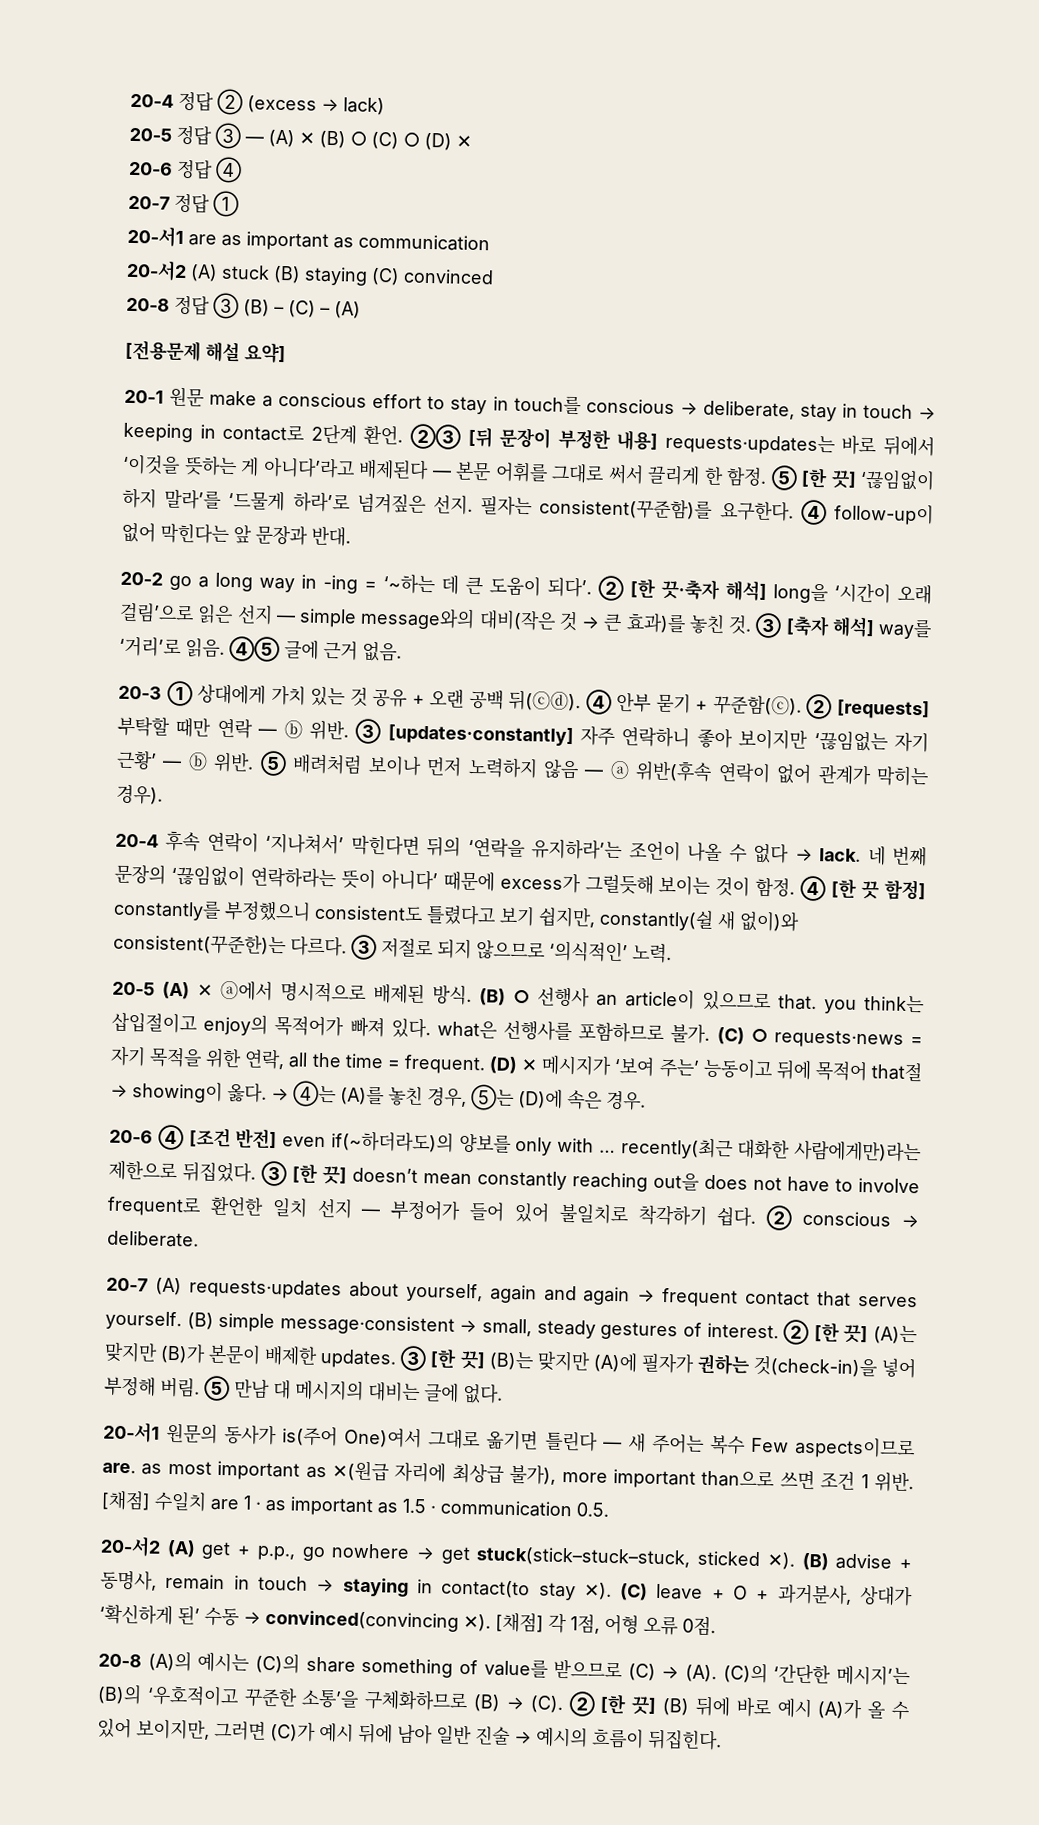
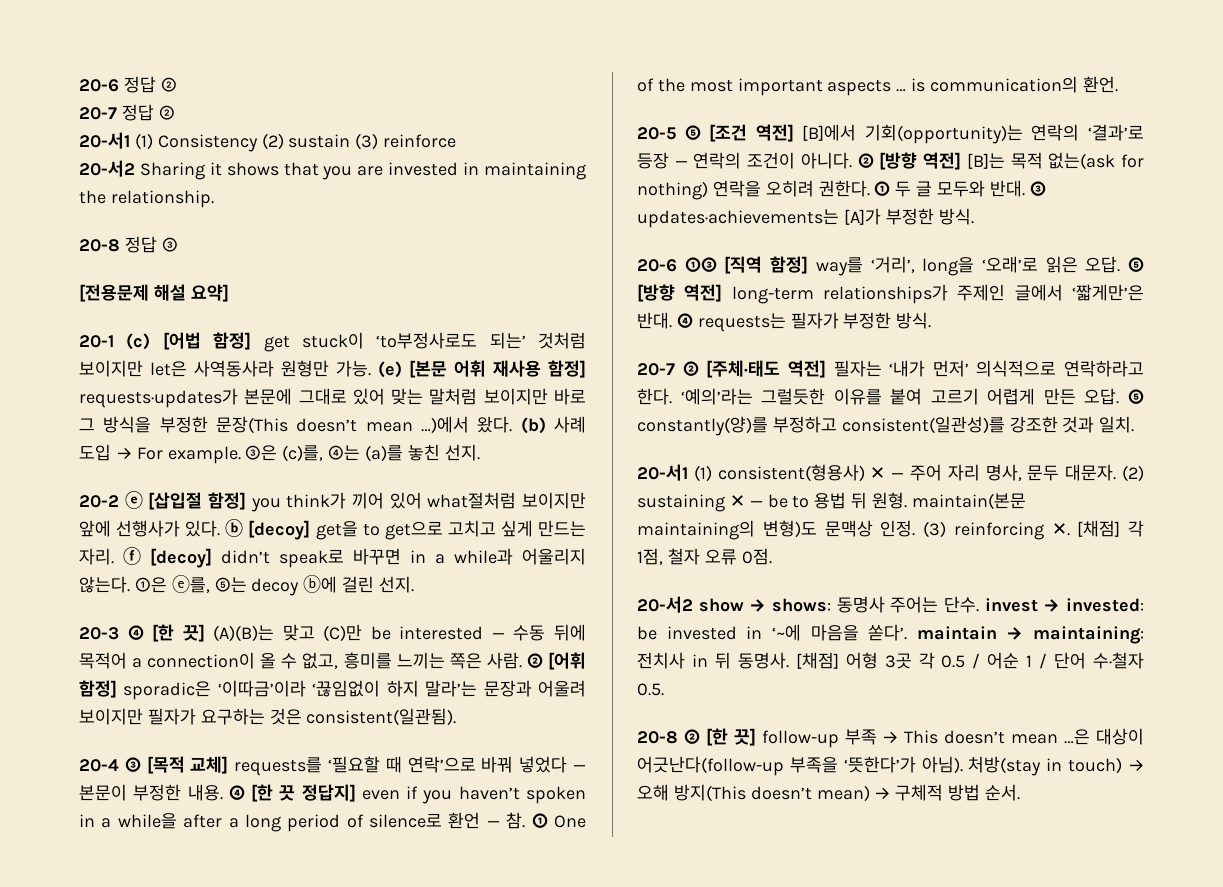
- 20-4 정답 ② (excess → lack)
- 20-5 정답 ③ — (A) ✕ (B) ○ (C) ○ (D) ✕
- 20-6 정답 ④
+ 20-6 정답 ②
- 20-7 정답 ①
- 20-서1 are as important as communication
- 20-서2 (A) stuck (B) staying (C) convinced
- 20-8 정답 ③ (B) – (C) – (A)
+ 20-7 정답 ②
+ 20-서1 (1) Consistency (2) sustain (3) reinforce
+ 20-서2 Sharing it shows that you are invested in maintaining the relationship.
+ 20-8 정답 ③
  [전용문제 해설 요약]
- 20-1 원문 make a conscious effort to stay in touch를 conscious → deliberate, stay in touch → keeping in contact로 2단계 환언. ②③ [뒤 문장이 부정한 내용] requests·updates는 바로 뒤에서 ‘이것을 뜻하는 게 아니다’라고 배제된다 — 본문 어휘를 그대로 써서 끌리게 한 함정. ⑤ [한 끗] ‘끊임없이 하지 말라’를 ‘드물게 하라’로 넘겨짚은 선지. 필자는 consistent(꾸준함)를 요구한다. ④ follow-up이 없어 막힌다는 앞 문장과 반대.
- 20-2 go a long way in -ing = ‘~하는 데 큰 도움이 되다’. ② [한 끗·축자 해석] long을 ‘시간이 오래 걸림’으로 읽은 선지 — simple message와의 대비(작은 것 → 큰 효과)를 놓친 것. ③ [축자 해석] way를 ‘거리’로 읽음. ④⑤ 글에 근거 없음.
- 20-3 ① 상대에게 가치 있는 것 공유 + 오랜 공백 뒤(ⓒⓓ). ④ 안부 묻기 + 꾸준함(ⓒ). ② [requests] 부탁할 때만 연락 — ⓑ 위반. ③ [updates·constantly] 자주 연락하니 좋아 보이지만 ‘끊임없는 자기 근황’ — ⓑ 위반. ⑤ 배려처럼 보이나 먼저 노력하지 않음 — ⓐ 위반(후속 연락이 없어 관계가 막히는 경우).
- 20-4 후속 연락이 ‘지나쳐서’ 막힌다면 뒤의 ‘연락을 유지하라’는 조언이 나올 수 없다 → lack. 네 번째 문장의 ‘끊임없이 연락하라는 뜻이 아니다’ 때문에 excess가 그럴듯해 보이는 것이 함정. ④ [한 끗 함정] constantly를 부정했으니 consistent도 틀렸다고 보기 쉽지만, constantly(쉴 새 없이)와 consistent(꾸준한)는 다르다. ③ 저절로 되지 않으므로 ‘의식적인’ 노력.
- 20-5 (A) ✕ ⓐ에서 명시적으로 배제된 방식. (B) ○ 선행사 an article이 있으므로 that. you think는 삽입절이고 enjoy의 목적어가 빠져 있다. what은 선행사를 포함하므로 불가. (C) ○ requests·news = 자기 목적을 위한 연락, all the time = frequent. (D) ✕ 메시지가 ‘보여 주는’ 능동이고 뒤에 목적어 that절 → showing이 옳다. → ④는 (A)를 놓친 경우, ⑤는 (D)에 속은 경우.
- 20-6 ④ [조건 반전] even if(~하더라도)의 양보를 only with … recently(최근 대화한 사람에게만)라는 제한으로 뒤집었다. ③ [한 끗] doesn’t mean constantly reaching out을 does not have to involve frequent로 환언한 일치 선지 — 부정어가 들어 있어 불일치로 착각하기 쉽다. ② conscious → deliberate.
- 20-7 (A) requests·updates about yourself, again and again → frequent contact that serves yourself. (B) simple message·consistent → small, steady gestures of interest. ② [한 끗] (A)는 맞지만 (B)가 본문이 배제한 updates. ③ [한 끗] (B)는 맞지만 (A)에 필자가 권하는 것(check-in)을 넣어 부정해 버림. ⑤ 만남 대 메시지의 대비는 글에 없다.
- 20-서1 원문의 동사가 is(주어 One)여서 그대로 옮기면 틀린다 — 새 주어는 복수 Few aspects이므로 are. as most important as ✕(원급 자리에 최상급 불가), more important than으로 쓰면 조건 1 위반. [채점] 수일치 are 1 · as important as 1.5 · communication 0.5.
- 20-서2 (A) get + p.p., go nowhere → get stuck(stick–stuck–stuck, sticked ✕). (B) advise + 동명사, remain in touch → staying in contact(to stay ✕). (C) leave + O + 과거분사, 상대가 ‘확신하게 된’ 수동 → convinced(convincing ✕). [채점] 각 1점, 어형 오류 0점.
- 20-8 (A)의 예시는 (C)의 share something of value를 받으므로 (C) → (A). (C)의 ‘간단한 메시지’는 (B)의 ‘우호적이고 꾸준한 소통’을 구체화하므로 (B) → (C). ② [한 끗] (B) 뒤에 바로 예시 (A)가 올 수 있어 보이지만, 그러면 (C)가 예시 뒤에 남아 일반 진술 → 예시의 흐름이 뒤집힌다.
+ 20-1 (c) [어법 함정] get stuck이 ‘to부정사로도 되는’ 것처럼 보이지만 let은 사역동사라 원형만 가능. (e) [본문 어휘 재사용 함정] requests·updates가 본문에 그대로 있어 맞는 말처럼 보이지만 바로 그 방식을 부정한 문장(This doesn’t mean …)에서 왔다. (b) 사례 도입 → For example. ③은 (c)를, ④는 (a)를 놓친 선지.
+ 20-2 ⓔ [삽입절 함정] you think가 끼어 있어 what절처럼 보이지만 앞에 선행사가 있다. ⓑ [decoy] get을 to get으로 고치고 싶게 만드는 자리. ⓕ [decoy] didn’t speak로 바꾸면 in a while과 어울리지 않는다. ①은 ⓔ를, ⑤는 decoy ⓑ에 걸린 선지.
+ 20-3 ④ [한 끗] (A)(B)는 맞고 (C)만 be interested — 수동 뒤에 목적어 a connection이 올 수 없고, 흥미를 느끼는 쪽은 사람. ② [어휘 함정] sporadic은 ‘이따금’이라 ‘끊임없이 하지 말라’는 문장과 어울려 보이지만 필자가 요구하는 것은 consistent(일관됨).
+ 20-4 ③ [목적 교체] requests를 ‘필요할 때 연락’으로 바꿔 넣었다 — 본문이 부정한 내용. ④ [한 끗 정답지] even if you haven’t spoken in a while을 after a long period of silence로 환언 — 참. ① One of the most important aspects … is communication의 환언.
+ 20-5 ⑤ [조건 역전] [B]에서 기회(opportunity)는 연락의 ‘결과’로 등장 — 연락의 조건이 아니다. ② [방향 역전] [B]는 목적 없는(ask for nothing) 연락을 오히려 권한다. ① 두 글 모두와 반대. ③ updates·achievements는 [A]가 부정한 방식.
+ 20-6 ①③ [직역 함정] way를 ‘거리’, long을 ‘오래’로 읽은 오답. ⑤ [방향 역전] long-term relationships가 주제인 글에서 ‘짧게만’은 반대. ④ requests는 필자가 부정한 방식.
+ 20-7 ② [주체·태도 역전] 필자는 ‘내가 먼저’ 의식적으로 연락하라고 한다. ‘예의’라는 그럴듯한 이유를 붙여 고르기 어렵게 만든 오답. ⑤ constantly(양)를 부정하고 consistent(일관성)를 강조한 것과 일치.
+ 20-서1 (1) consistent(형용사) ✕ — 주어 자리 명사, 문두 대문자. (2) sustaining ✕ — be to 용법 뒤 원형. maintain(본문 maintaining의 변형)도 문맥상 인정. (3) reinforcing ✕. [채점] 각 1점, 철자 오류 0점.
+ 20-서2 show → shows: 동명사 주어는 단수. invest → invested: be invested in ‘~에 마음을 쏟다’. maintain → maintaining: 전치사 in 뒤 동명사. [채점] 어형 3곳 각 0.5 / 어순 1 / 단어 수·철자 0.5.
+ 20-8 ② [한 끗] follow-up 부족 → This doesn’t mean …은 대상이 어긋난다(follow-up 부족을 ‘뜻한다’가 아님). 처방(stay in touch) → 오해 방지(This doesn’t mean) → 구체적 방법 순서.

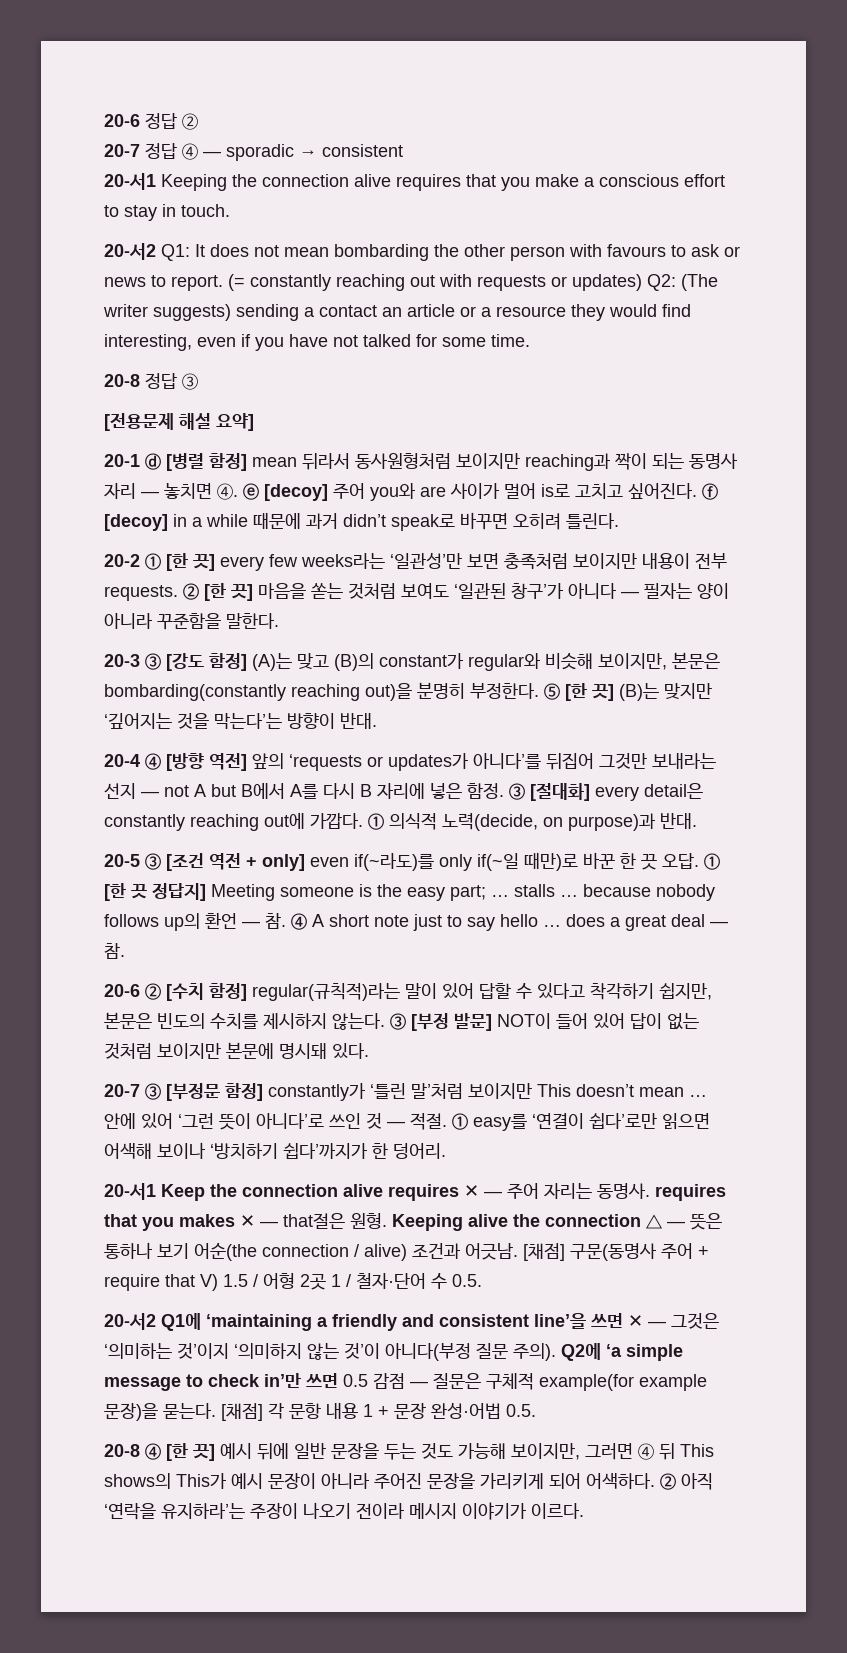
- 20-7 정답 ②
- 20-서1 (1) Consistency (2) sustain (3) reinforce
- 20-서2 Sharing it shows that you are invested in maintaining the relationship.
+ 20-7 정답 ④ — sporadic → consistent
+ 20-서1 Keeping the connection alive requires that you make a conscious effort to stay in touch.
+ 20-서2 Q1: It does not mean bombarding the other person with favours to ask or news to report. (= constantly reaching out with requests or updates) Q2: (The writer suggests) sending a contact an article or a resource they would find interesting, even if you have not talked for some time.
- 20-1 (c) [어법 함정] get stuck이 ‘to부정사로도 되는’ 것처럼 보이지만 let은 사역동사라 원형만 가능. (e) [본문 어휘 재사용 함정] requests·updates가 본문에 그대로 있어 맞는 말처럼 보이지만 바로 그 방식을 부정한 문장(This doesn’t mean …)에서 왔다. (b) 사례 도입 → For example. ③은 (c)를, ④는 (a)를 놓친 선지.
- 20-2 ⓔ [삽입절 함정] you think가 끼어 있어 what절처럼 보이지만 앞에 선행사가 있다. ⓑ [decoy] get을 to get으로 고치고 싶게 만드는 자리. ⓕ [decoy] didn’t speak로 바꾸면 in a while과 어울리지 않는다. ①은 ⓔ를, ⑤는 decoy ⓑ에 걸린 선지.
- 20-3 ④ [한 끗] (A)(B)는 맞고 (C)만 be interested — 수동 뒤에 목적어 a connection이 올 수 없고, 흥미를 느끼는 쪽은 사람. ② [어휘 함정] sporadic은 ‘이따금’이라 ‘끊임없이 하지 말라’는 문장과 어울려 보이지만 필자가 요구하는 것은 consistent(일관됨).
- 20-4 ③ [목적 교체] requests를 ‘필요할 때 연락’으로 바꿔 넣었다 — 본문이 부정한 내용. ④ [한 끗 정답지] even if you haven’t spoken in a while을 after a long period of silence로 환언 — 참. ① One of the most important aspects … is communication의 환언.
- 20-5 ⑤ [조건 역전] [B]에서 기회(opportunity)는 연락의 ‘결과’로 등장 — 연락의 조건이 아니다. ② [방향 역전] [B]는 목적 없는(ask for nothing) 연락을 오히려 권한다. ① 두 글 모두와 반대. ③ updates·achievements는 [A]가 부정한 방식.
- 20-6 ①③ [직역 함정] way를 ‘거리’, long을 ‘오래’로 읽은 오답. ⑤ [방향 역전] long-term relationships가 주제인 글에서 ‘짧게만’은 반대. ④ requests는 필자가 부정한 방식.
- 20-7 ② [주체·태도 역전] 필자는 ‘내가 먼저’ 의식적으로 연락하라고 한다. ‘예의’라는 그럴듯한 이유를 붙여 고르기 어렵게 만든 오답. ⑤ constantly(양)를 부정하고 consistent(일관성)를 강조한 것과 일치.
- 20-서1 (1) consistent(형용사) ✕ — 주어 자리 명사, 문두 대문자. (2) sustaining ✕ — be to 용법 뒤 원형. maintain(본문 maintaining의 변형)도 문맥상 인정. (3) reinforcing ✕. [채점] 각 1점, 철자 오류 0점.
- 20-서2 show → shows: 동명사 주어는 단수. invest → invested: be invested in ‘~에 마음을 쏟다’. maintain → maintaining: 전치사 in 뒤 동명사. [채점] 어형 3곳 각 0.5 / 어순 1 / 단어 수·철자 0.5.
- 20-8 ② [한 끗] follow-up 부족 → This doesn’t mean …은 대상이 어긋난다(follow-up 부족을 ‘뜻한다’가 아님). 처방(stay in touch) → 오해 방지(This doesn’t mean) → 구체적 방법 순서.
+ 20-1 ⓓ [병렬 함정] mean 뒤라서 동사원형처럼 보이지만 reaching과 짝이 되는 동명사 자리 — 놓치면 ④. ⓔ [decoy] 주어 you와 are 사이가 멀어 is로 고치고 싶어진다. ⓕ [decoy] in a while 때문에 과거 didn’t speak로 바꾸면 오히려 틀린다.
+ 20-2 ① [한 끗] every few weeks라는 ‘일관성’만 보면 충족처럼 보이지만 내용이 전부 requests. ② [한 끗] 마음을 쏟는 것처럼 보여도 ‘일관된 창구’가 아니다 — 필자는 양이 아니라 꾸준함을 말한다.
+ 20-3 ③ [강도 함정] (A)는 맞고 (B)의 constant가 regular와 비슷해 보이지만, 본문은 bombarding(constantly reaching out)을 분명히 부정한다. ⑤ [한 끗] (B)는 맞지만 ‘깊어지는 것을 막는다’는 방향이 반대.
+ 20-4 ④ [방향 역전] 앞의 ‘requests or updates가 아니다’를 뒤집어 그것만 보내라는 선지 — not A but B에서 A를 다시 B 자리에 넣은 함정. ③ [절대화] every detail은 constantly reaching out에 가깝다. ① 의식적 노력(decide, on purpose)과 반대.
+ 20-5 ③ [조건 역전 + only] even if(~라도)를 only if(~일 때만)로 바꾼 한 끗 오답. ① [한 끗 정답지] Meeting someone is the easy part; … stalls … because nobody follows up의 환언 — 참. ④ A short note just to say hello … does a great deal — 참.
+ 20-6 ② [수치 함정] regular(규칙적)라는 말이 있어 답할 수 있다고 착각하기 쉽지만, 본문은 빈도의 수치를 제시하지 않는다. ③ [부정 발문] NOT이 들어 있어 답이 없는 것처럼 보이지만 본문에 명시돼 있다.
+ 20-7 ③ [부정문 함정] constantly가 ‘틀린 말’처럼 보이지만 This doesn’t mean … 안에 있어 ‘그런 뜻이 아니다’로 쓰인 것 — 적절. ① easy를 ‘연결이 쉽다’로만 읽으면 어색해 보이나 ‘방치하기 쉽다’까지가 한 덩어리.
+ 20-서1 Keep the connection alive requires ✕ — 주어 자리는 동명사. requires that you makes ✕ — that절은 원형. Keeping alive the connection △ — 뜻은 통하나 보기 어순(the connection / alive) 조건과 어긋남. [채점] 구문(동명사 주어 + require that V) 1.5 / 어형 2곳 1 / 철자·단어 수 0.5.
+ 20-서2 Q1에 ‘maintaining a friendly and consistent line’을 쓰면 ✕ — 그것은 ‘의미하는 것’이지 ‘의미하지 않는 것’이 아니다(부정 질문 주의). Q2에 ‘a simple message to check in’만 쓰면 0.5 감점 — 질문은 구체적 example(for example 문장)을 묻는다. [채점] 각 문항 내용 1 + 문장 완성·어법 0.5.
+ 20-8 ④ [한 끗] 예시 뒤에 일반 문장을 두는 것도 가능해 보이지만, 그러면 ④ 뒤 This shows의 This가 예시 문장이 아니라 주어진 문장을 가리키게 되어 어색하다. ② 아직 ‘연락을 유지하라’는 주장이 나오기 전이라 메시지 이야기가 이르다.

